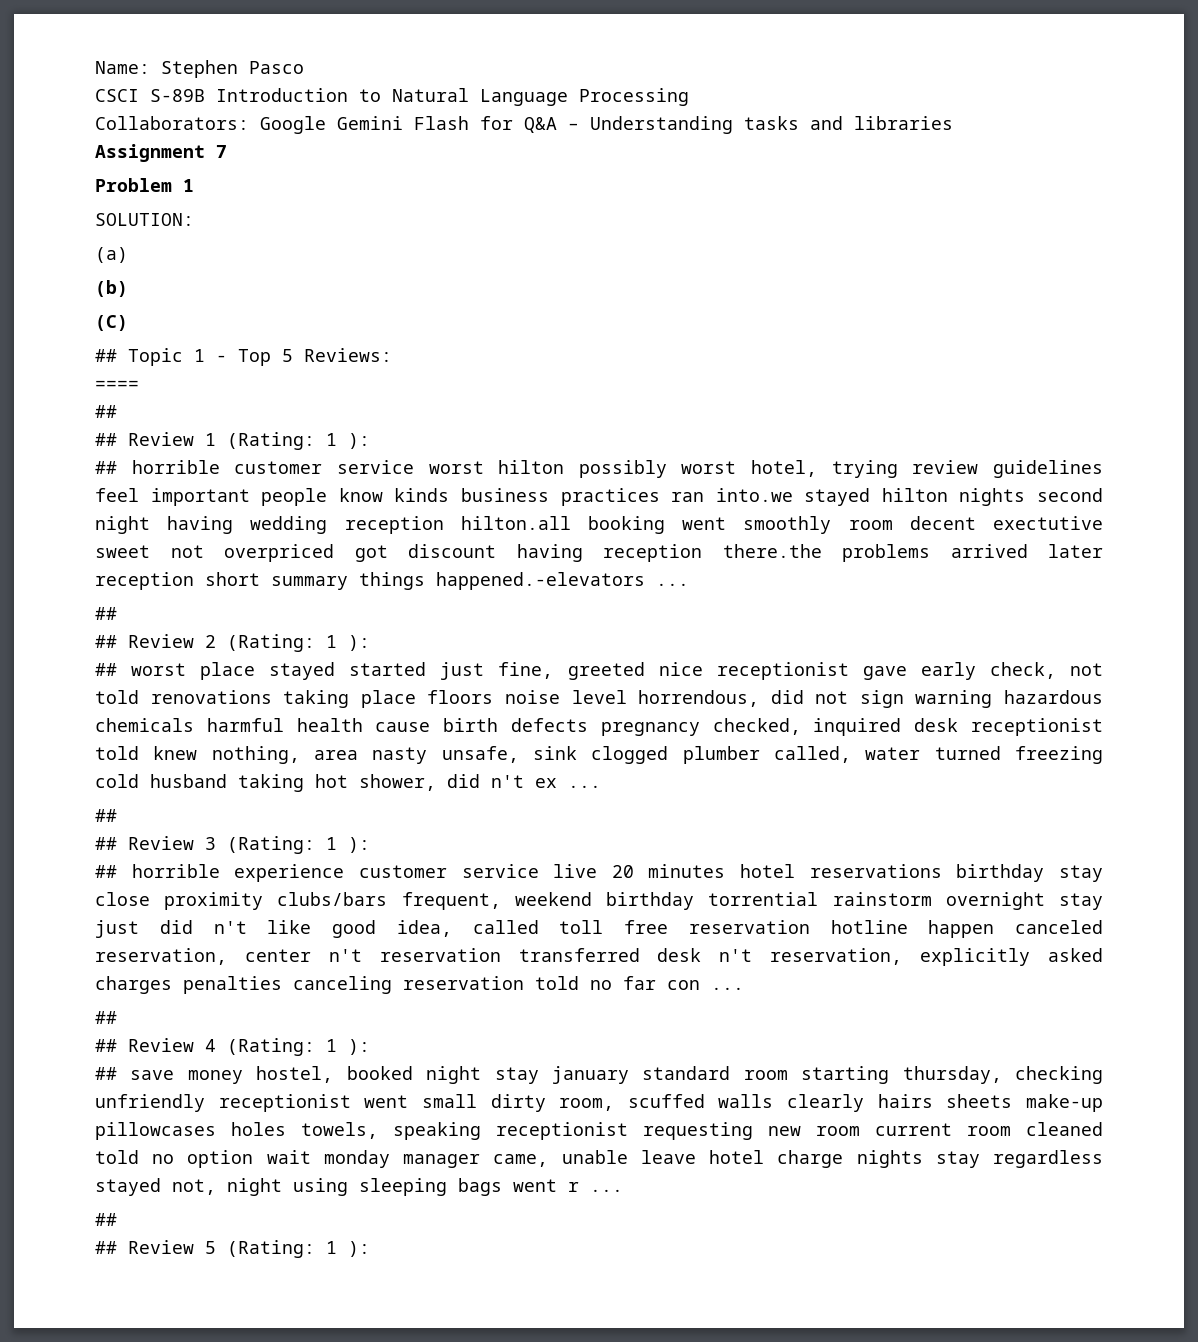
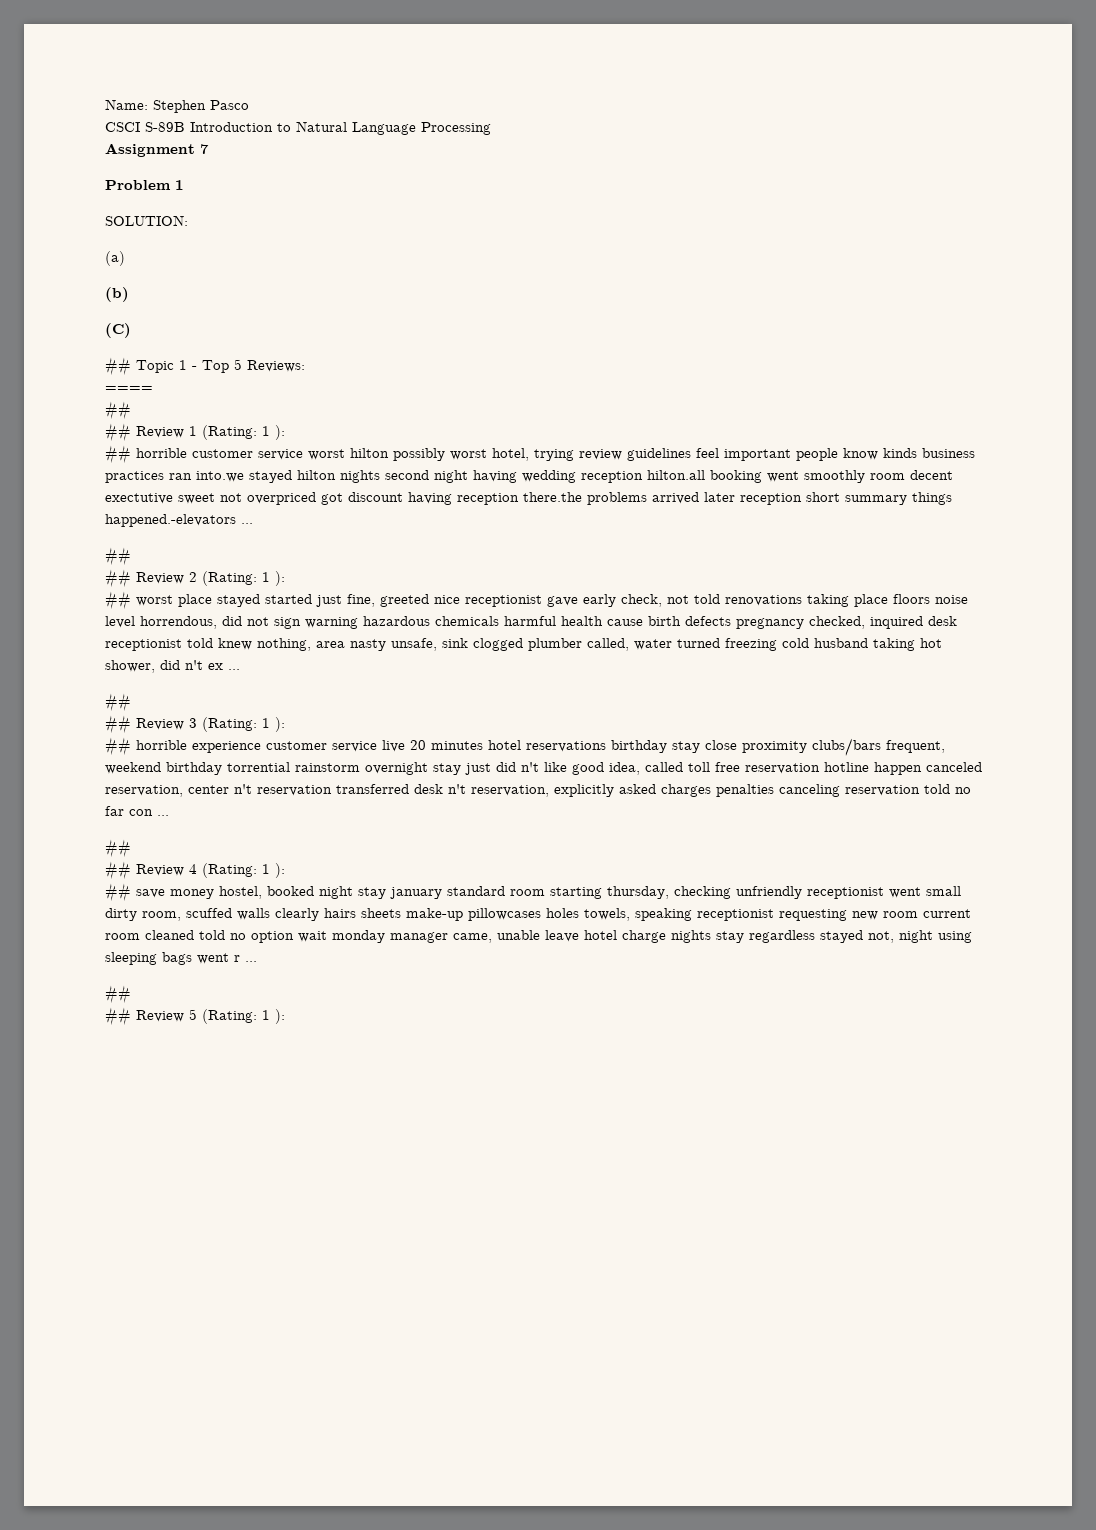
- Collaborators: Google Gemini Flash for Q&A – Understanding tasks and libraries

